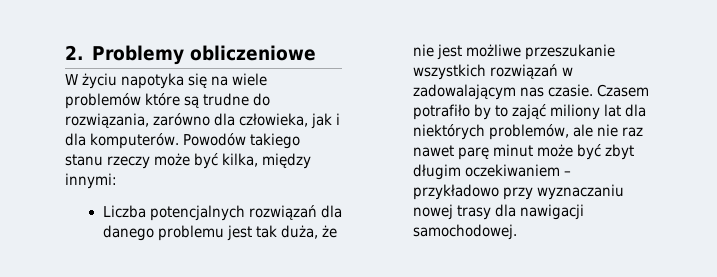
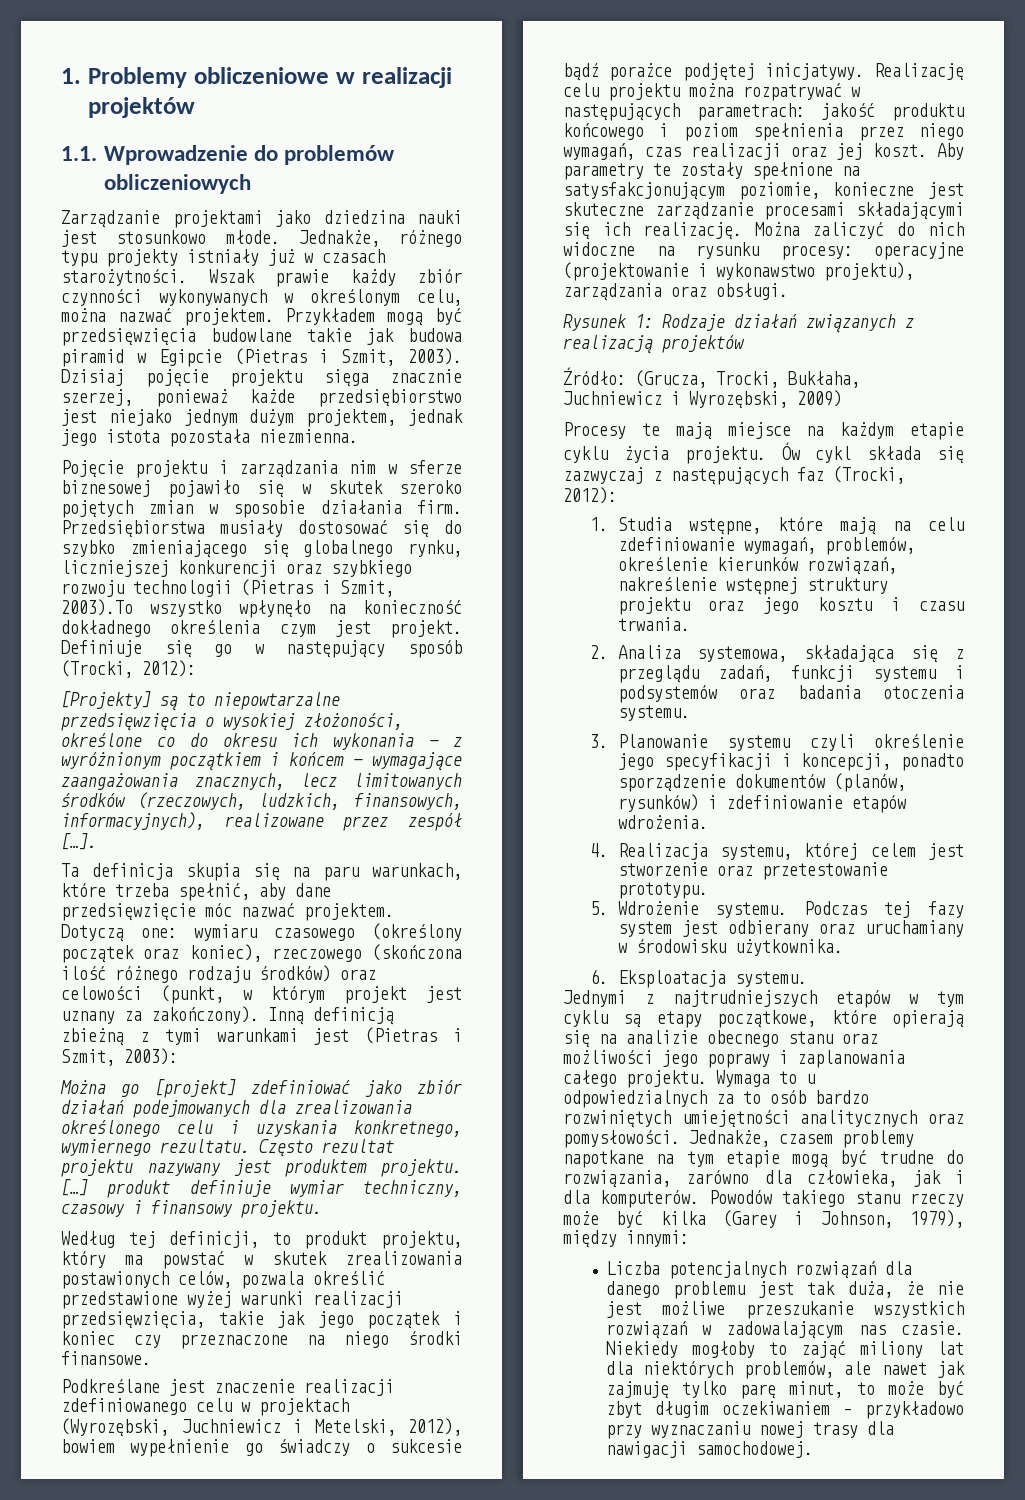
- 2. Problemy obliczeniowe
- W życiu napotyka się na wiele problemów które są trudne do rozwiązania, zarówno dla człowieka, jak i dla komputerów.
+ 1. Problemy obliczeniowe w realizacji projektów
+ 1.1. Wprowadzenie do problemów obliczeniowych
+ Zarządzanie projektami jako dziedzina nauki jest stosunkowo młode. Jednakże, różnego typu projekty istniały już w czasach starożytności. Wszak prawie każdy zbiór czynności wykonywanych w określonym celu, można nazwać projektem. Przykładem mogą być przedsięwzięcia budowlane takie jak budowa piramid w Egipcie (Pietras i Szmit, 2003). Dzisiaj pojęcie projektu sięga znacznie szerzej, ponieważ każde przedsiębiorstwo jest niejako jednym dużym projektem, jednak jego istota pozostała niezmienna.
+ Pojęcie projektu i zarządzania nim w sferze biznesowej pojawiło się w skutek szeroko pojętych zmian w sposobie działania firm. Przedsiębiorstwa musiały dostosować się do szybko zmieniającego się globalnego rynku, liczniejszej konkurencji oraz szybkiego rozwoju technologii (Pietras i Szmit, 2003).To wszystko wpłynęło na konieczność dokładnego określenia czym jest projekt. Definiuje się go w następujący sposób (Trocki, 2012):
+ [Projekty] są to niepowtarzalne przedsięwzięcia o wysokiej złożoności, określone co do okresu ich wykonania – z wyróżnionym początkiem i końcem – wymagające zaangażowania znacznych, lecz limitowanych środków (rzeczowych, ludzkich, finansowych, informacyjnych), realizowane przez zespół […].
+ Ta definicja skupia się na paru warunkach, które trzeba spełnić, aby dane przedsięwzięcie móc nazwać projektem. Dotyczą one: wymiaru czasowego (określony początek oraz koniec), rzeczowego (skończona ilość różnego rodzaju środków) oraz celowości (punkt, w którym projekt jest uznany za zakończony). Inną definicją zbieżną z tymi warunkami jest (Pietras i Szmit, 2003):
+ Można go [projekt] zdefiniować jako zbiór działań podejmowanych dla zrealizowania określonego celu i uzyskania konkretnego, wymiernego rezultatu. Często rezultat projektu nazywany jest produktem projektu. […] produkt definiuje wymiar techniczny, czasowy i finansowy projektu.
+ Według tej definicji, to produkt projektu, który ma powstać w skutek zrealizowania postawionych celów, pozwala określić przedstawione wyżej warunki realizacji przedsięwzięcia, takie jak jego początek i koniec czy przeznaczone na niego środki finansowe.
+ Podkreślane jest znaczenie realizacji zdefiniowanego celu w projektach (Wyrozębski, Juchniewicz i Metelski, 2012), bowiem wypełnienie go świadczy o sukcesie bądź porażce podjętej inicjatywy. Realizację celu projektu można rozpatrywać w następujących parametrach: jakość produktu końcowego i poziom spełnienia przez niego wymagań, czas realizacji oraz jej koszt. Aby parametry te zostały spełnione na satysfakcjonującym poziomie, konieczne jest skuteczne zarządzanie procesami składającymi się ich realizację. Można zaliczyć do nich widoczne na rysunku procesy: operacyjne (projektowanie i wykonawstwo projektu), zarządzania oraz obsługi.
+ Rysunek 1: Rodzaje działań związanych z realizacją projektów
+ Źródło: (Grucza, Trocki, Bukłaha, Juchniewicz i Wyrozębski, 2009)
+ Procesy te mają miejsce na każdym etapie cyklu życia projektu. Ów cykl składa się zazwyczaj z następujących faz (Trocki, 2012):
+ 1. Studia wstępne, które mają na celu zdefiniowanie wymagań, problemów, określenie kierunków rozwiązań, nakreślenie wstępnej struktury projektu oraz jego kosztu i czasu trwania.
+ 2. Analiza systemowa, składająca się z przeglądu zadań, funkcji systemu i podsystemów oraz badania otoczenia systemu.
+ 3. Planowanie systemu czyli określenie jego specyfikacji i koncepcji, ponadto sporządzenie dokumentów (planów, rysunków) i zdefiniowanie etapów wdrożenia.
+ 4. Realizacja systemu, której celem jest stworzenie oraz przetestowanie prototypu.
+ 5. Wdrożenie systemu. Podczas tej fazy system jest odbierany oraz uruchamiany w środowisku użytkownika.
+ 6. Eksploatacja systemu.
+ Jednymi z najtrudniejszych etapów w tym cyklu są etapy początkowe, które opierają się na analizie obecnego stanu oraz możliwości jego poprawy i zaplanowania całego projektu. Wymaga to u odpowiedzialnych za to osób bardzo rozwiniętych umiejętności analitycznych oraz pomysłowości. Jednakże, czasem problemy napotkane na tym etapie mogą być trudne do rozwiązania, zarówno dla człowieka, jak i dla komputerów.
- Powodów takiego stanu rzeczy może być kilka, między innymi:
+ Powodów takiego stanu rzeczy może być kilka (Garey i Johnson, 1979), między innymi:
- Czasem potrafiło by to zająć miliony lat dla niektórych problemów, ale nie raz nawet parę minut może być zbyt długim oczekiwaniem – przykładowo przy wyznaczaniu nowej trasy dla nawigacji samochodowej.
+ Niekiedy mogłoby to zająć miliony lat dla niektórych problemów, ale nawet jak zajmuję tylko parę minut, to może być zbyt długim oczekiwaniem – przykładowo przy wyznaczaniu nowej trasy dla nawigacji samochodowej.

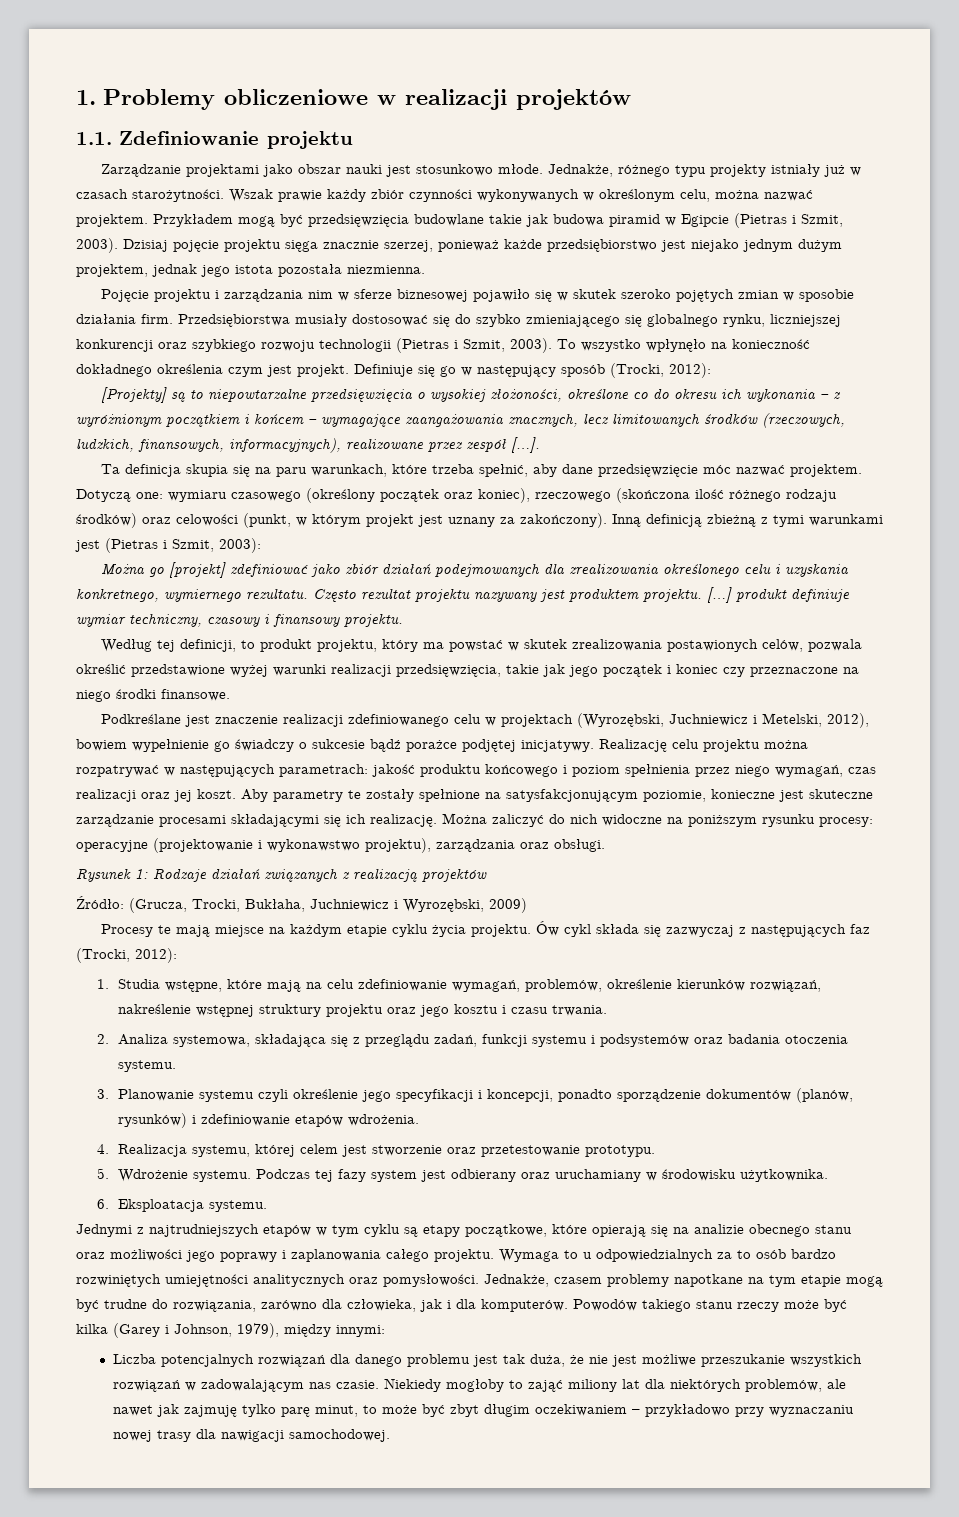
- 1.1. Wprowadzenie do problemów obliczeniowych
+ 1.1. Zdefiniowanie projektu
- Zarządzanie projektami jako dziedzina nauki jest stosunkowo młode.
+ Zarządzanie projektami jako obszar nauki jest stosunkowo młode.
- Przedsiębiorstwa musiały dostosować się do szybko zmieniającego się globalnego rynku, liczniejszej konkurencji oraz szybkiego rozwoju technologii (Pietras i Szmit, 2003).To wszystko wpłynęło na konieczność dokładnego określenia czym jest projekt.
+ Przedsiębiorstwa musiały dostosować się do szybko zmieniającego się globalnego rynku, liczniejszej konkurencji oraz szybkiego rozwoju technologii (Pietras i Szmit, 2003). To wszystko wpłynęło na konieczność dokładnego określenia czym jest projekt.
- Można zaliczyć do nich widoczne na rysunku procesy: operacyjne (projektowanie i wykonawstwo projektu), zarządzania oraz obsługi.
+ Można zaliczyć do nich widoczne na poniższym rysunku procesy: operacyjne (projektowanie i wykonawstwo projektu), zarządzania oraz obsługi.

